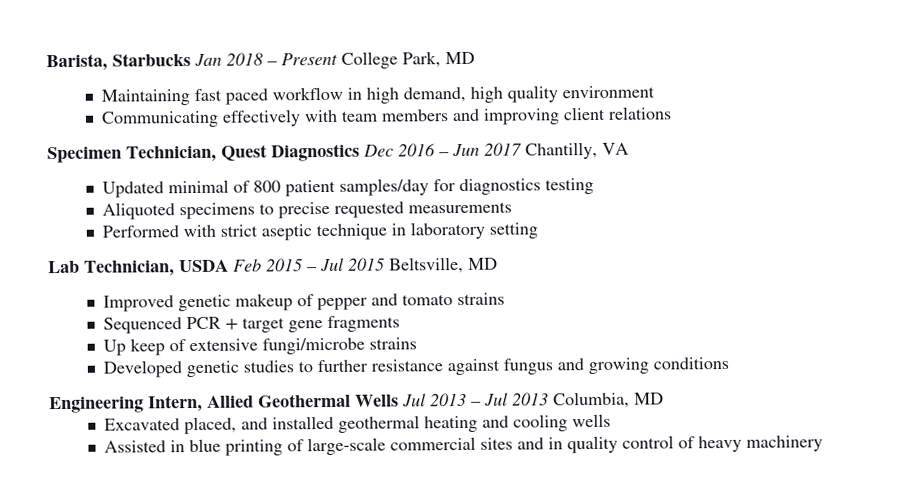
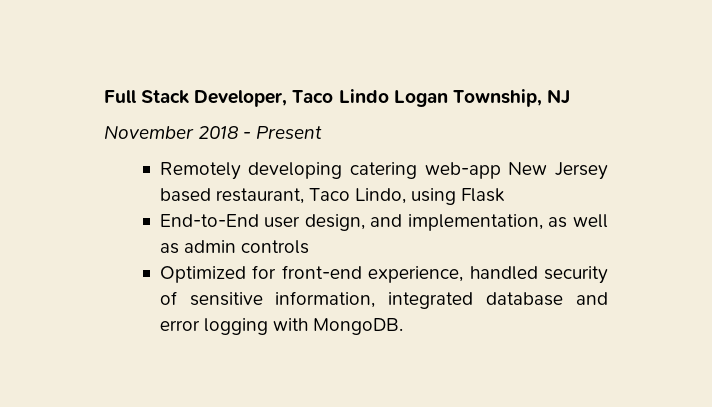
- Barista, Starbucks Jan 2018 – Present College Park, MD
- Maintaining fast paced workflow in high demand, high quality environment
- Communicating effectively with team members and improving client relations
- Specimen Technician, Quest Diagnostics Dec 2016 – Jun 2017 Chantilly, VA
- Updated minimal of 800 patient samples/day for diagnostics testing
- Aliquoted specimens to precise requested measurements
- Performed with strict aseptic technique in laboratory setting
- Lab Technician, USDA Feb 2015 – Jul 2015 Beltsville, MD
- Improved genetic makeup of pepper and tomato strains
- Sequenced PCR + target gene fragments
- Up keep of extensive fungi/microbe strains
- Developed genetic studies to further resistance against fungus and growing conditions
- Engineering Intern, Allied Geothermal Wells Jul 2013 – Jul 2013 Columbia, MD
- Excavated placed, and installed geothermal heating and cooling wells
- Assisted in blue printing of large-scale commercial sites and in quality control of heavy machinery
+ Full Stack Developer, Taco Lindo Logan Township, NJ
+ November 2018 - Present
+ Remotely developing catering web-app New Jersey based restaurant, Taco Lindo, using Flask
+ End-to-End user design, and implementation, as well as admin controls
+ Optimized for front-end experience, handled security of sensitive information, integrated database and error logging with MongoDB.

